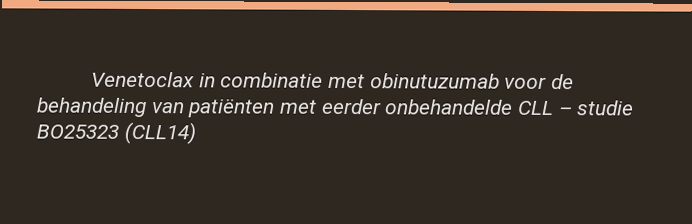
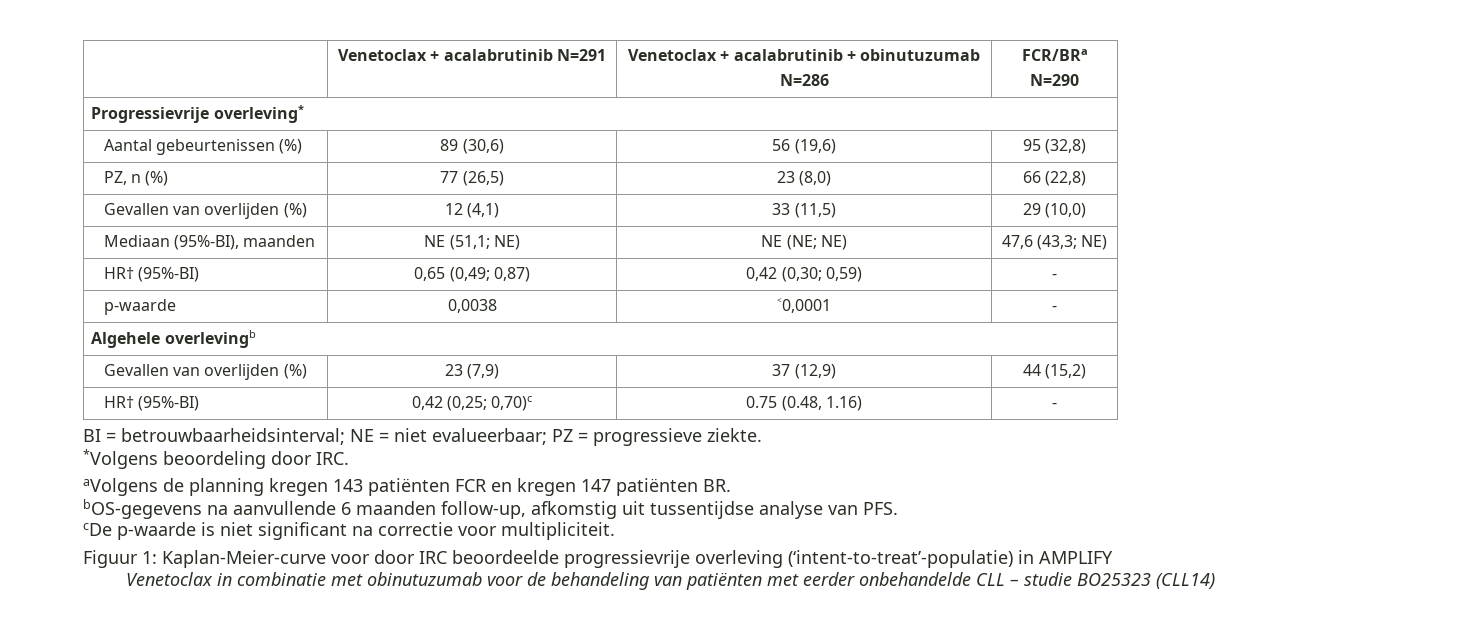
+ | Venetoclax + acalabrutinib N=291 | Venetoclax + acalabrutinib + obinutuzumab
+ N=286 | FCR/BRa
+ N=290
+ Progressievrije overleving*
+ Aantal gebeurtenissen (%) | 89 (30,6) | 56 (19,6) | 95 (32,8)
+ PZ, n (%) | 77 (26,5) | 23 (8,0) | 66 (22,8)
+ Gevallen van overlijden (%) | 12 (4,1) | 33 (11,5) | 29 (10,0)
+ Mediaan (95%-BI), maanden | NE (51,1; NE) | NE (NE; NE) | 47,6 (43,3; NE)
+ HR† (95%-BI) | 0,65 (0,49; 0,87) | 0,42 (0,30; 0,59) | -
+ p-waarde | 0,0038 | ˂0,0001 | -
+ Algehele overlevingb
+ Gevallen van overlijden (%) | 23 (7,9) | 37 (12,9) | 44 (15,2)
+ HR† (95%-BI) | 0,42 (0,25; 0,70)c | 0.75 (0.48, 1.16) | -
+ BI = betrouwbaarheidsinterval; NE = niet evalueerbaar; PZ = progressieve ziekte.
+ *Volgens beoordeling door IRC.
+ aVolgens de planning kregen 143 patiënten FCR en kregen 147 patiënten BR.
+ bOS-gegevens na aanvullende 6 maanden follow-up, afkomstig uit tussentijdse analyse van PFS.
+ cDe p-waarde is niet significant na correctie voor multipliciteit.
+ Figuur 1: Kaplan-Meier-curve voor door IRC beoordeelde progressievrije overleving (‘intent-to-treat’-populatie) in AMPLIFY

